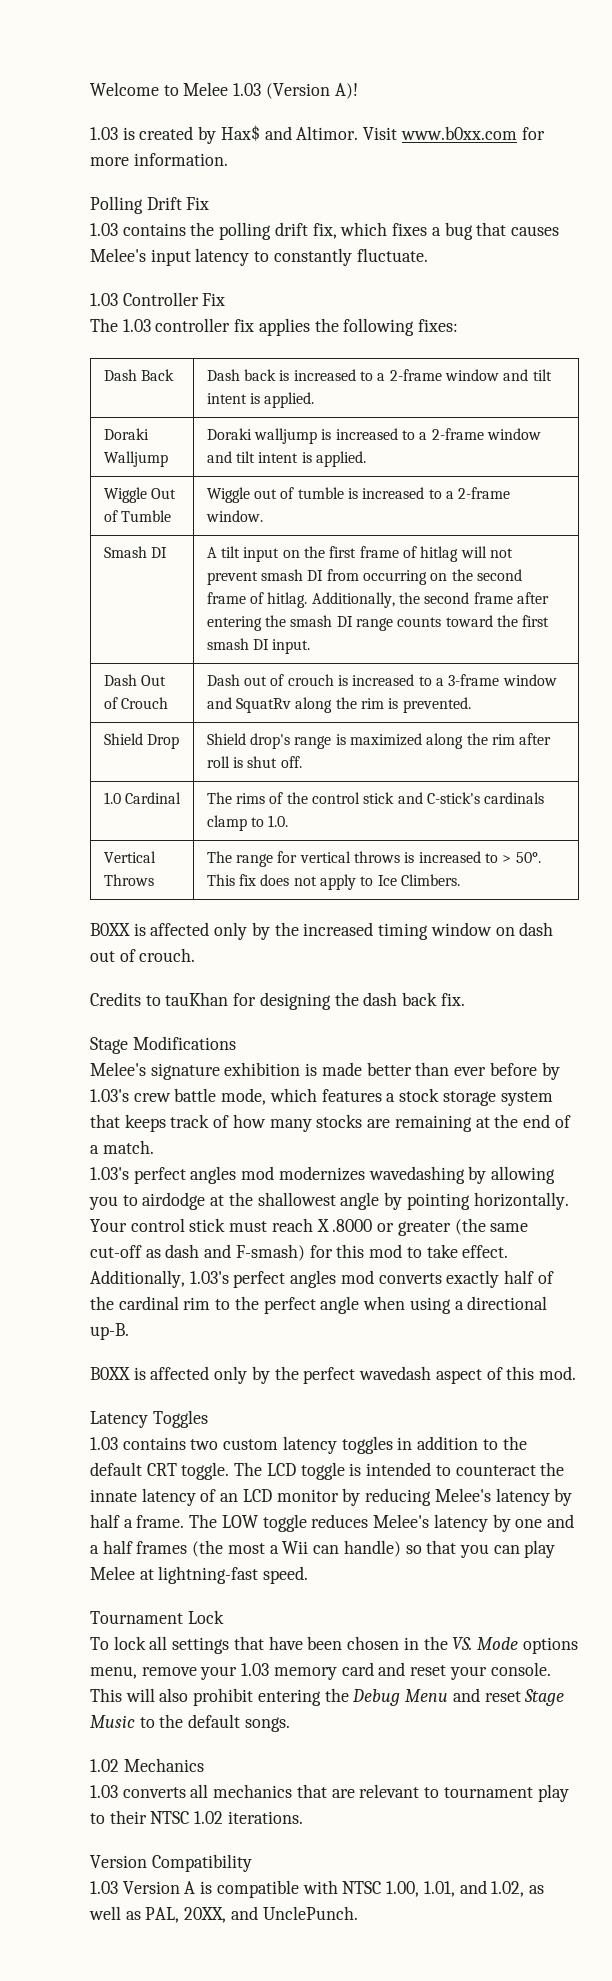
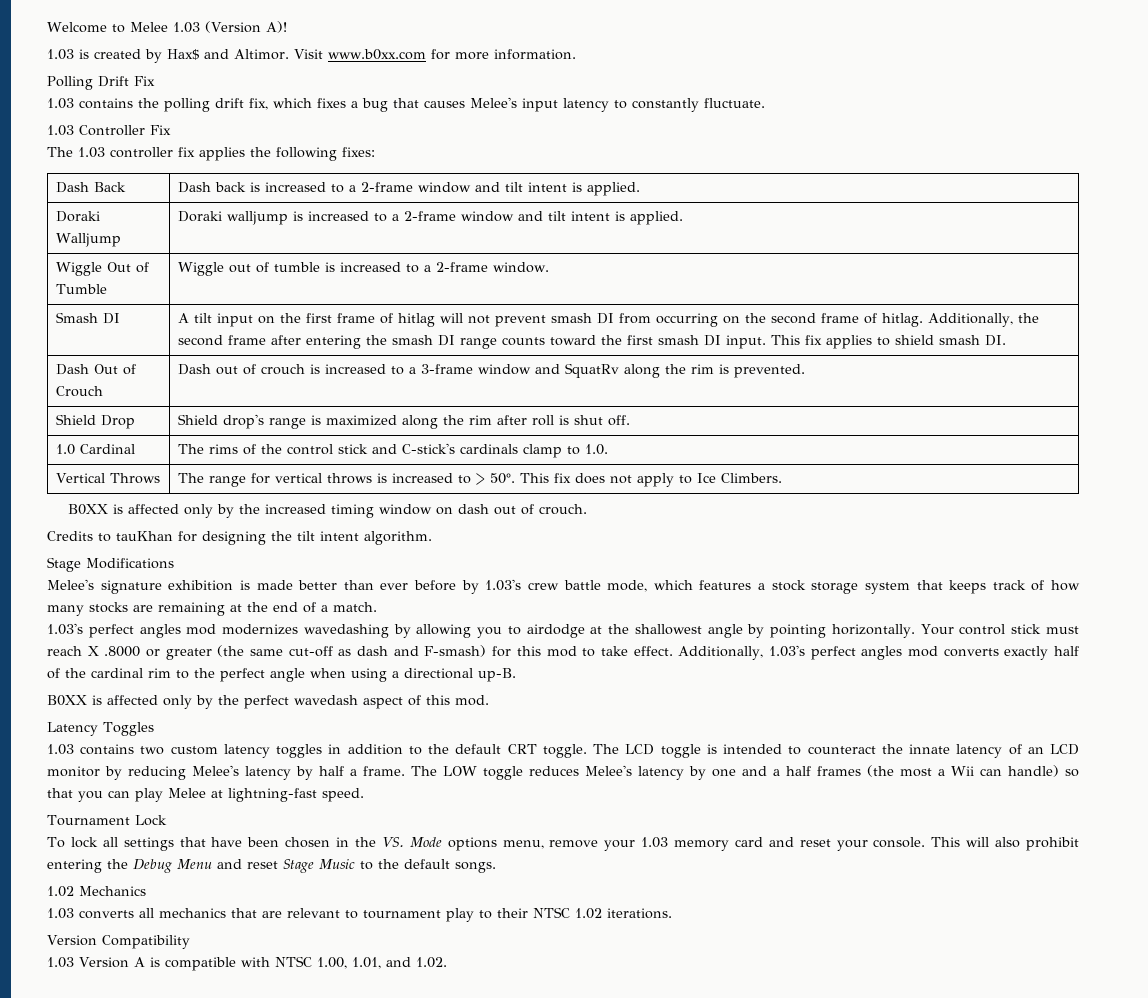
+ This fix applies to shield smash DI.
- Credits to tauKhan for designing the dash back fix.
+ Credits to tauKhan for designing the tilt intent algorithm.
- 1.03 Version A is compatible with NTSC 1.00, 1.01, and 1.02, as well as PAL, 20XX, and UnclePunch.
+ 1.03 Version A is compatible with NTSC 1.00, 1.01, and 1.02.

